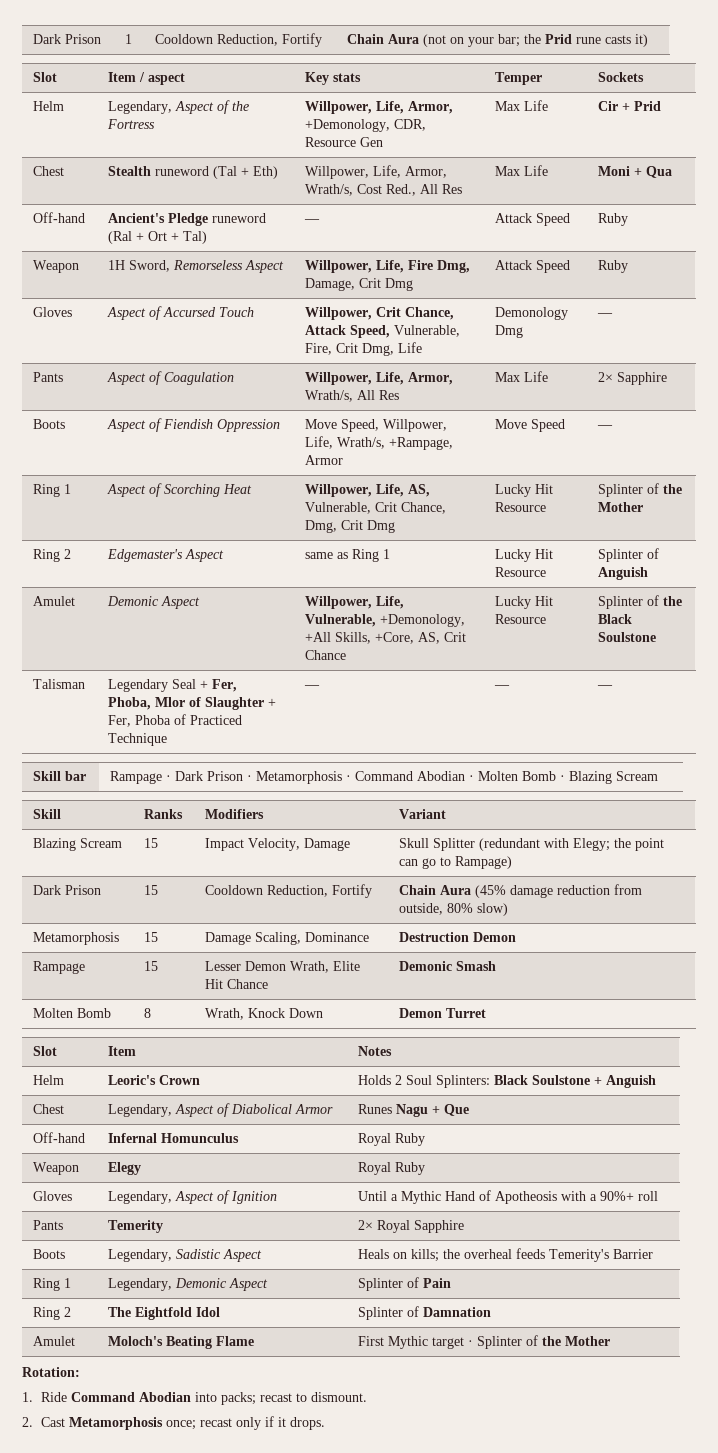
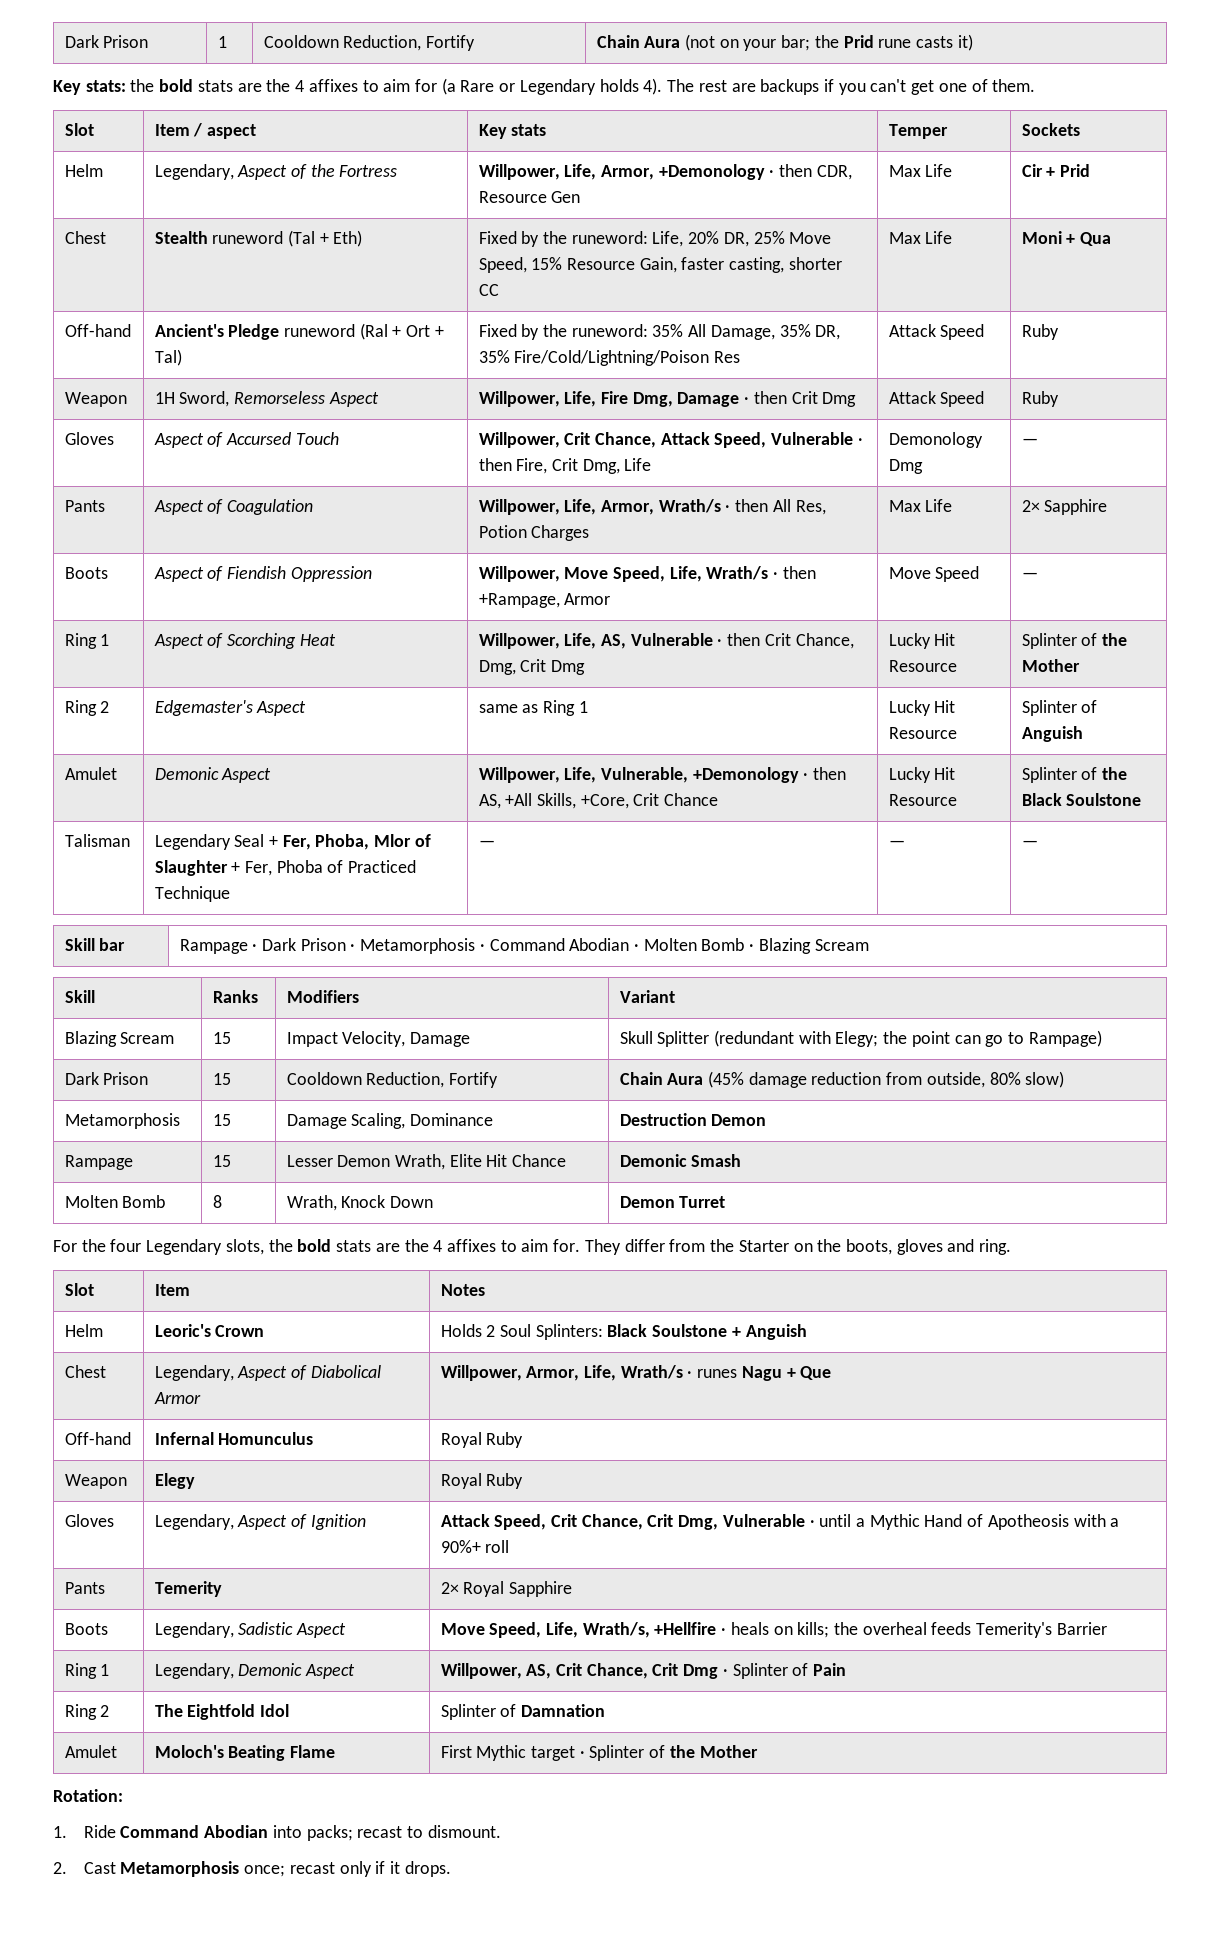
+ Key stats: the bold stats are the 4 affixes to aim for (a Rare or Legendary holds 4). The rest are backups if you can't get one of them.
- Helm | Legendary, Aspect of the Fortress | Willpower, Life, Armor, +Demonology, CDR, Resource Gen | Max Life | Cir + Prid
+ Helm | Legendary, Aspect of the Fortress | Willpower, Life, Armor, +Demonology · then CDR, Resource Gen | Max Life | Cir + Prid
- Chest | Stealth runeword (Tal + Eth) | Willpower, Life, Armor, Wrath/s, Cost Red., All Res | Max Life | Moni + Qua
+ Chest | Stealth runeword (Tal + Eth) | Fixed by the runeword: Life, 20% DR, 25% Move Speed, 15% Resource Gain, faster casting, shorter CC | Max Life | Moni + Qua
- Off-hand | Ancient's Pledge runeword (Ral + Ort + Tal) | — | Attack Speed | Ruby
+ Off-hand | Ancient's Pledge runeword (Ral + Ort + Tal) | Fixed by the runeword: 35% All Damage, 35% DR, 35% Fire/Cold/Lightning/Poison Res | Attack Speed | Ruby
- Weapon | 1H Sword, Remorseless Aspect | Willpower, Life, Fire Dmg, Damage, Crit Dmg | Attack Speed | Ruby
+ Weapon | 1H Sword, Remorseless Aspect | Willpower, Life, Fire Dmg, Damage · then Crit Dmg | Attack Speed | Ruby
- Gloves | Aspect of Accursed Touch | Willpower, Crit Chance, Attack Speed, Vulnerable, Fire, Crit Dmg, Life | Demonology Dmg | —
+ Gloves | Aspect of Accursed Touch | Willpower, Crit Chance, Attack Speed, Vulnerable · then Fire, Crit Dmg, Life | Demonology Dmg | —
- Pants | Aspect of Coagulation | Willpower, Life, Armor, Wrath/s, All Res | Max Life | 2× Sapphire
+ Pants | Aspect of Coagulation | Willpower, Life, Armor, Wrath/s · then All Res, Potion Charges | Max Life | 2× Sapphire
- Boots | Aspect of Fiendish Oppression | Move Speed, Willpower, Life, Wrath/s, +Rampage, Armor | Move Speed | —
+ Boots | Aspect of Fiendish Oppression | Willpower, Move Speed, Life, Wrath/s · then +Rampage, Armor | Move Speed | —
- Ring 1 | Aspect of Scorching Heat | Willpower, Life, AS, Vulnerable, Crit Chance, Dmg, Crit Dmg | Lucky Hit Resource | Splinter of the Mother
+ Ring 1 | Aspect of Scorching Heat | Willpower, Life, AS, Vulnerable · then Crit Chance, Dmg, Crit Dmg | Lucky Hit Resource | Splinter of the Mother
- Amulet | Demonic Aspect | Willpower, Life, Vulnerable, +Demonology, +All Skills, +Core, AS, Crit Chance | Lucky Hit Resource | Splinter of the Black Soulstone
+ Amulet | Demonic Aspect | Willpower, Life, Vulnerable, +Demonology · then AS, +All Skills, +Core, Crit Chance | Lucky Hit Resource | Splinter of the Black Soulstone
+ For the four Legendary slots, the bold stats are the 4 affixes to aim for. They differ from the Starter on the boots, gloves and ring.
- Chest | Legendary, Aspect of Diabolical Armor | Runes Nagu + Que
+ Chest | Legendary, Aspect of Diabolical Armor | Willpower, Armor, Life, Wrath/s · runes Nagu + Que
- Gloves | Legendary, Aspect of Ignition | Until a Mythic Hand of Apotheosis with a 90%+ roll
+ Gloves | Legendary, Aspect of Ignition | Attack Speed, Crit Chance, Crit Dmg, Vulnerable · until a Mythic Hand of Apotheosis with a 90%+ roll
- Boots | Legendary, Sadistic Aspect | Heals on kills; the overheal feeds Temerity's Barrier
+ Boots | Legendary, Sadistic Aspect | Move Speed, Life, Wrath/s, +Hellfire · heals on kills; the overheal feeds Temerity's Barrier
- Ring 1 | Legendary, Demonic Aspect | Splinter of Pain
+ Ring 1 | Legendary, Demonic Aspect | Willpower, AS, Crit Chance, Crit Dmg · Splinter of Pain

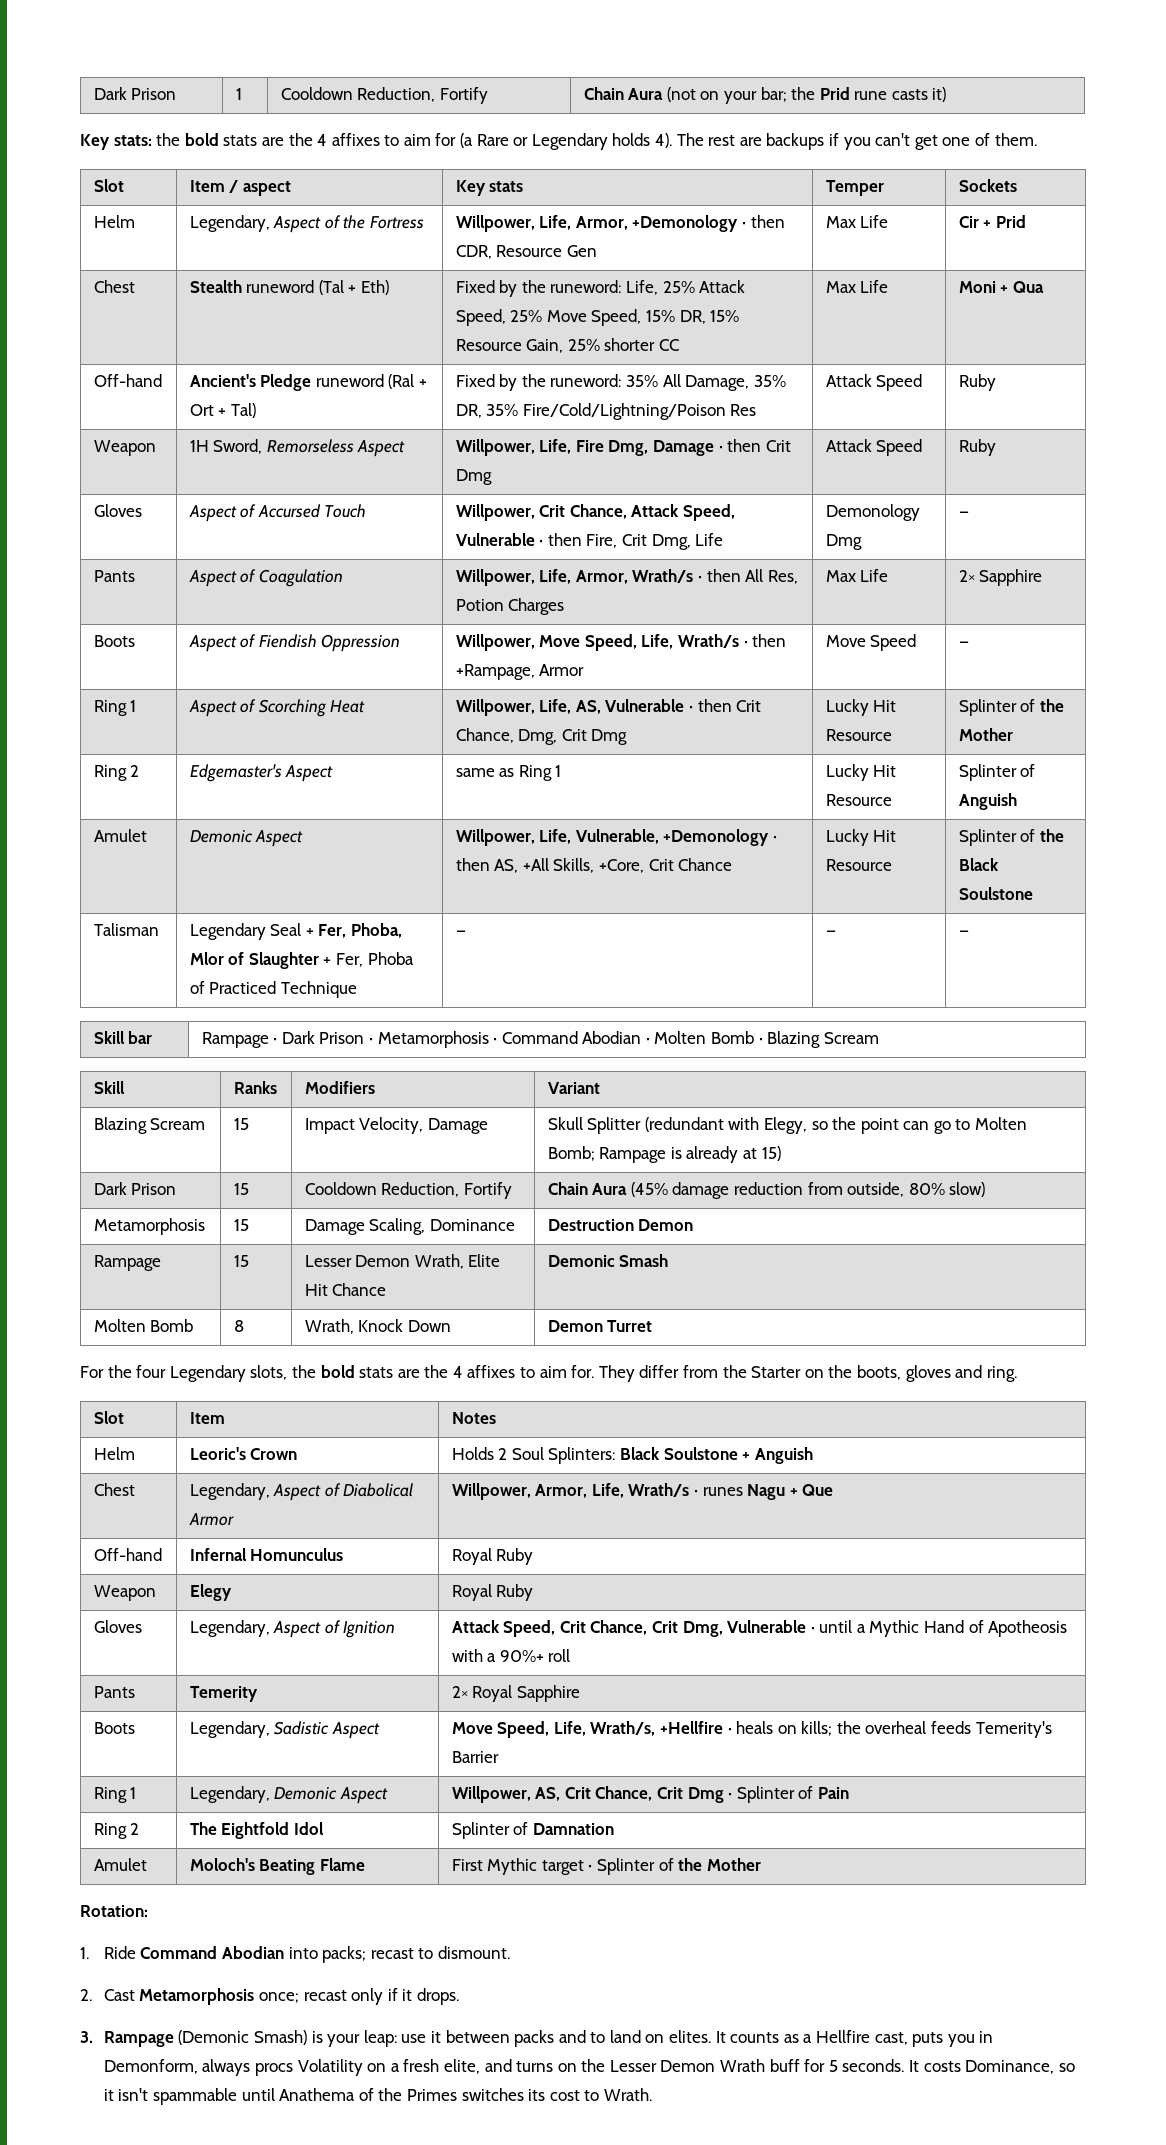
- Chest | Stealth runeword (Tal + Eth) | Fixed by the runeword: Life, 20% DR, 25% Move Speed, 15% Resource Gain, faster casting, shorter CC | Max Life | Moni + Qua
+ Chest | Stealth runeword (Tal + Eth) | Fixed by the runeword: Life, 25% Attack Speed, 25% Move Speed, 15% DR, 15% Resource Gain, 25% shorter CC | Max Life | Moni + Qua
- Blazing Scream | 15 | Impact Velocity, Damage | Skull Splitter (redundant with Elegy; the point can go to Rampage)
+ Blazing Scream | 15 | Impact Velocity, Damage | Skull Splitter (redundant with Elegy, so the point can go to Molten Bomb; Rampage is already at 15)
+ 3. Rampage (Demonic Smash) is your leap: use it between packs and to land on elites. It counts as a Hellfire cast, puts you in Demonform, always procs Volatility on a fresh elite, and turns on the Lesser Demon Wrath buff for 5 seconds. It costs Dominance, so it isn't spammable until Anathema of the Primes switches its cost to Wrath.

